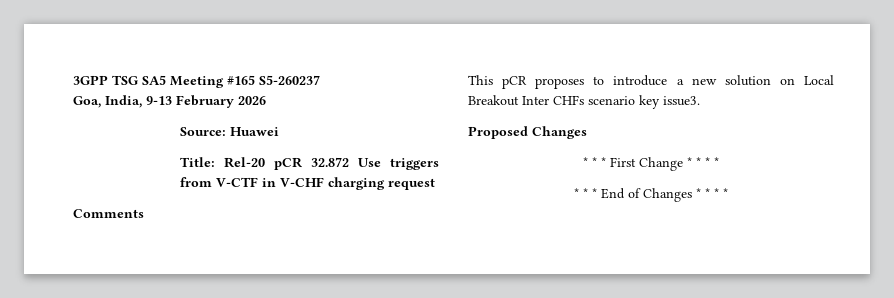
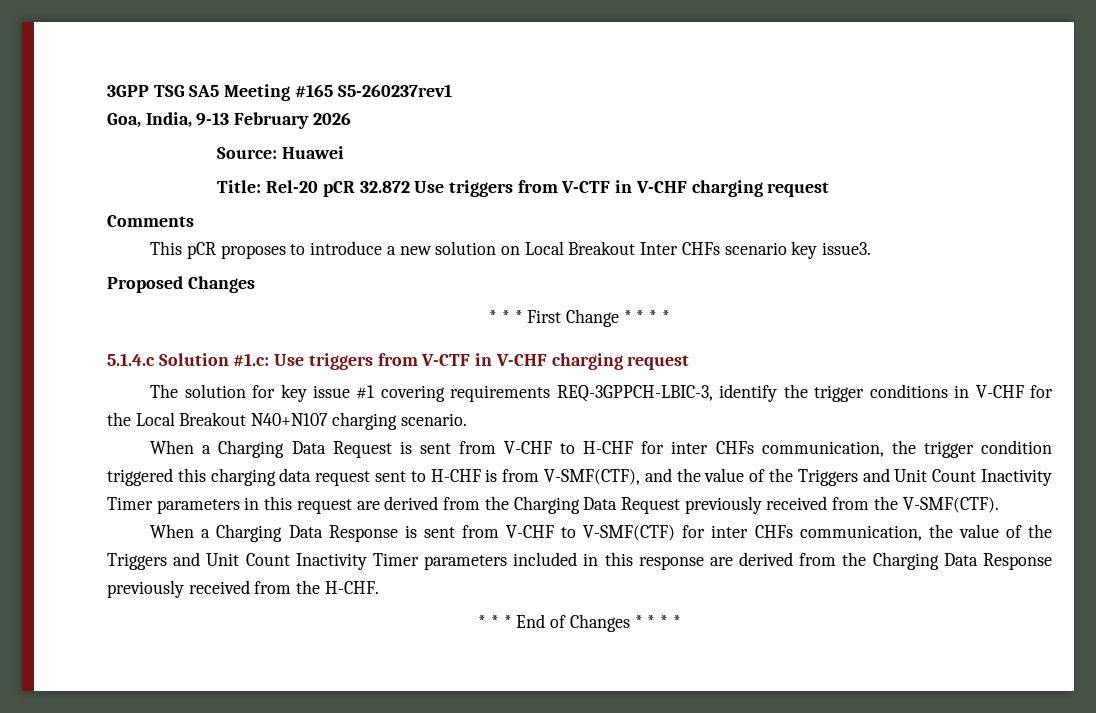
- 3GPP TSG SA5 Meeting #165 S5-260237
+ 3GPP TSG SA5 Meeting #165 S5-260237rev1
+ 5.1.4.c Solution #1.c: Use triggers from V-CTF in V-CHF charging request
+ The solution for key issue #1 covering requirements REQ-3GPPCH-LBIC-3, identify the trigger conditions in V-CHF for the Local Breakout N40+N107 charging scenario.
+ When a Charging Data Request is sent from V-CHF to H-CHF for inter CHFs communication, the trigger condition triggered this charging data request sent to H-CHF is from V-SMF(CTF), and the value of the Triggers and Unit Count Inactivity Timer parameters in this request are derived from the Charging Data Request previously received from the V-SMF(CTF).
+ When a Charging Data Response is sent from V-CHF to V-SMF(CTF) for inter CHFs communication, the value of the Triggers and Unit Count Inactivity Timer parameters included in this response are derived from the Charging Data Response previously received from the H-CHF.

